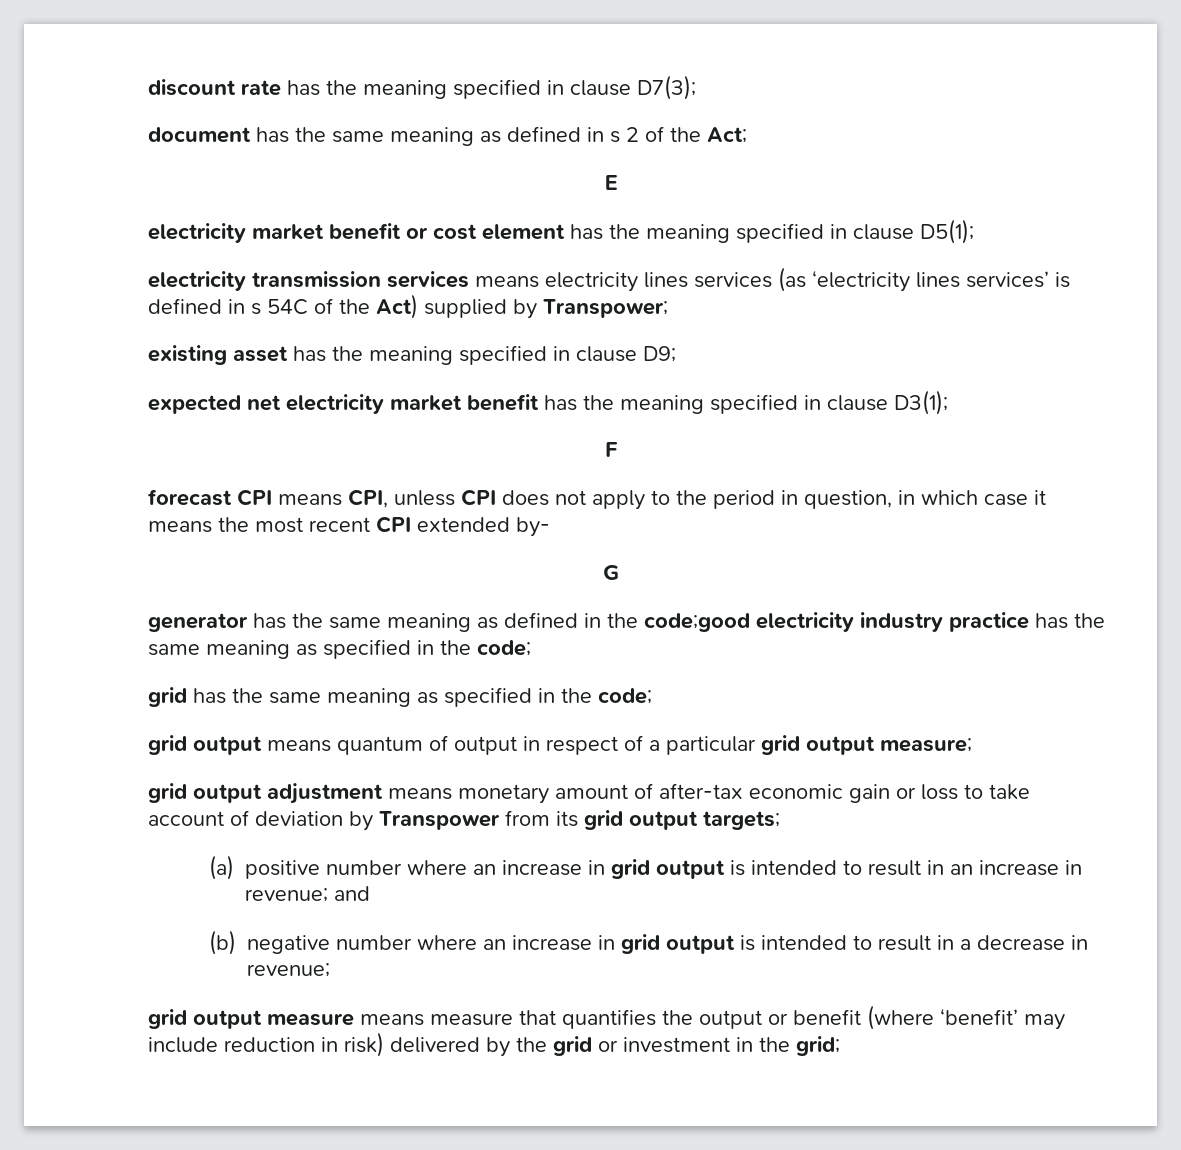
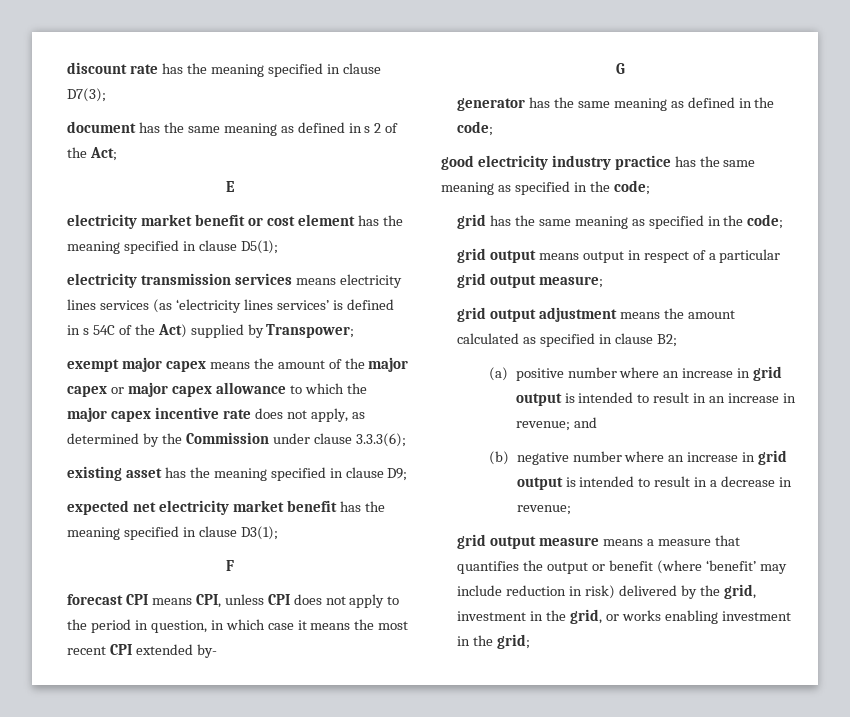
+ exempt major capex means the amount of the major capex or major capex allowance to which the major capex incentive rate does not apply, as determined by the Commission under clause 3.3.3(6);
- generator has the same meaning as defined in the code;good electricity industry practice has the same meaning as specified in the code;
+ generator has the same meaning as defined in the code;
+ good electricity industry practice has the same meaning as specified in the code;
- grid output means quantum of output in respect of a particular grid output measure;
+ grid output means output in respect of a particular grid output measure;
- grid output adjustment means monetary amount of after-tax economic gain or loss to take account of deviation by Transpower from its grid output targets;
+ grid output adjustment means the amount calculated as specified in clause B2;
- grid output measure means measure that quantifies the output or benefit (where ‘benefit’ may include reduction in risk) delivered by the grid or investment in the grid;
+ grid output measure means a measure that quantifies the output or benefit (where ‘benefit’ may include reduction in risk) delivered by the grid, investment in the grid, or works enabling investment in the grid;

